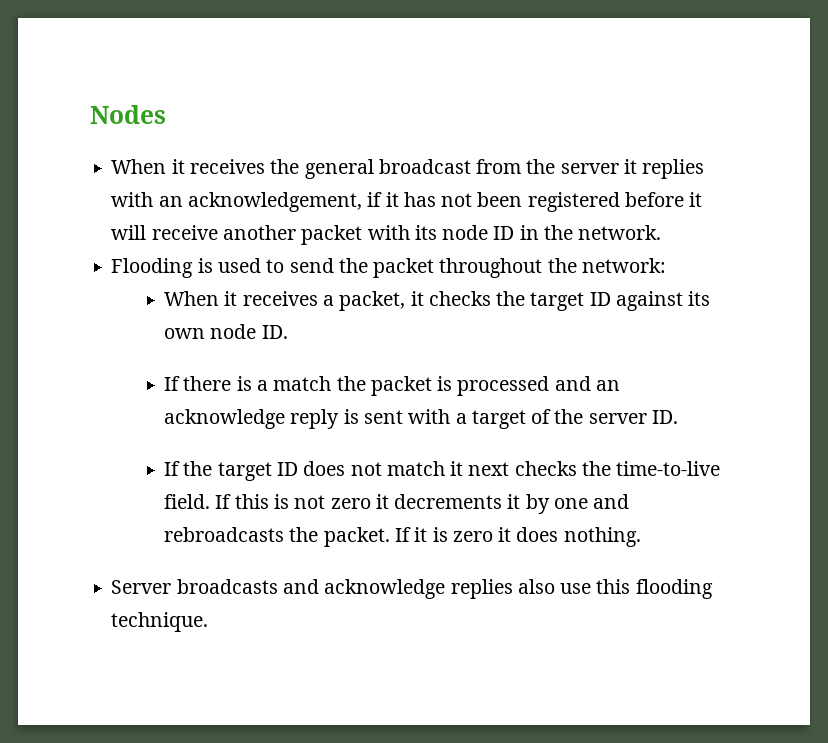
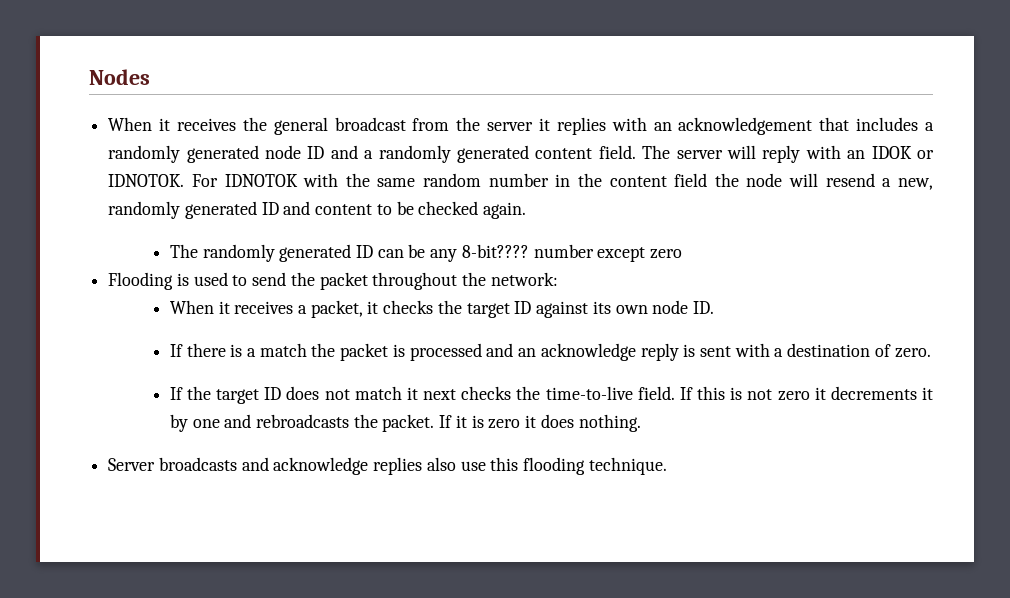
- When it receives the general broadcast from the server it replies with an acknowledgement, if it has not been registered before it will receive another packet with its node ID in the network.
+ When it receives the general broadcast from the server it replies with an acknowledgement that includes a randomly generated node ID and a randomly generated content field. The server will reply with an IDOK or IDNOTOK. For IDNOTOK with the same random number in the content field the node will resend a new, randomly generated ID and content to be checked again.
+ The randomly generated ID can be any 8-bit???? number except zero
- If there is a match the packet is processed and an acknowledge reply is sent with a target of the server ID.
+ If there is a match the packet is processed and an acknowledge reply is sent with a destination of zero.

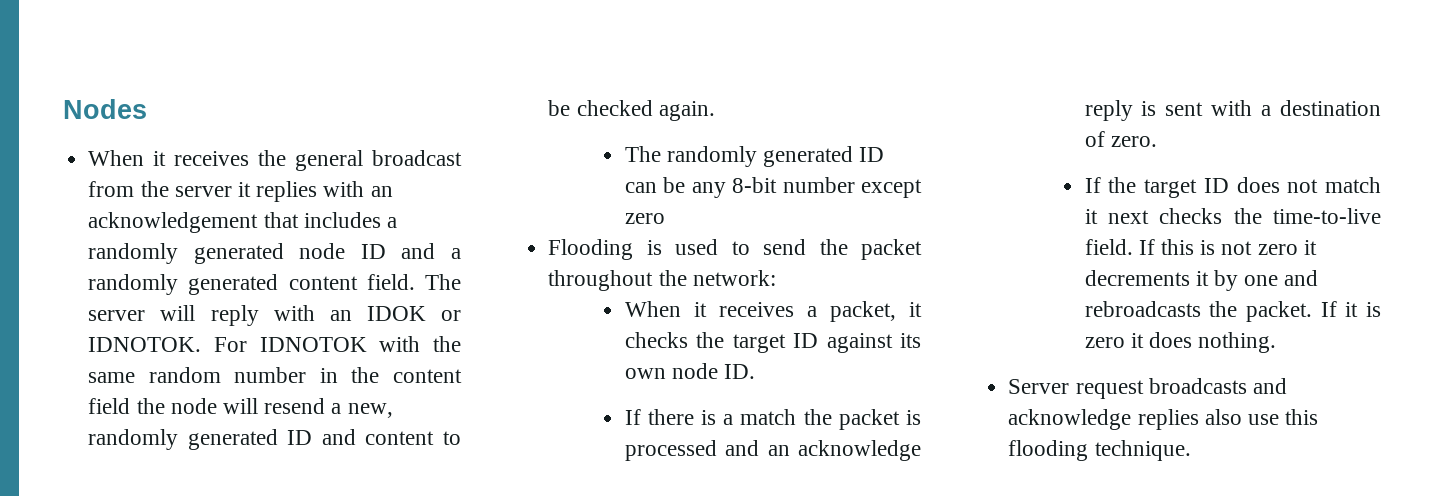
- The randomly generated ID can be any 8-bit???? number except zero
+ The randomly generated ID can be any 8-bit number except zero
- Server broadcasts and acknowledge replies also use this flooding technique.
+ Server request broadcasts and acknowledge replies also use this flooding technique.

